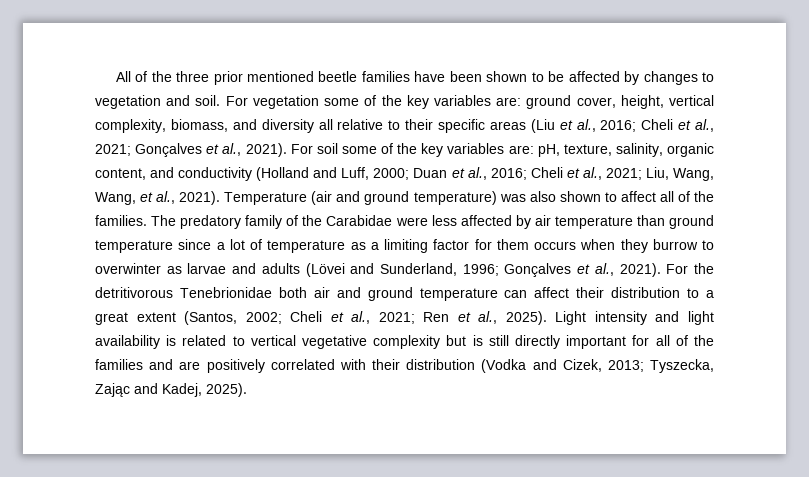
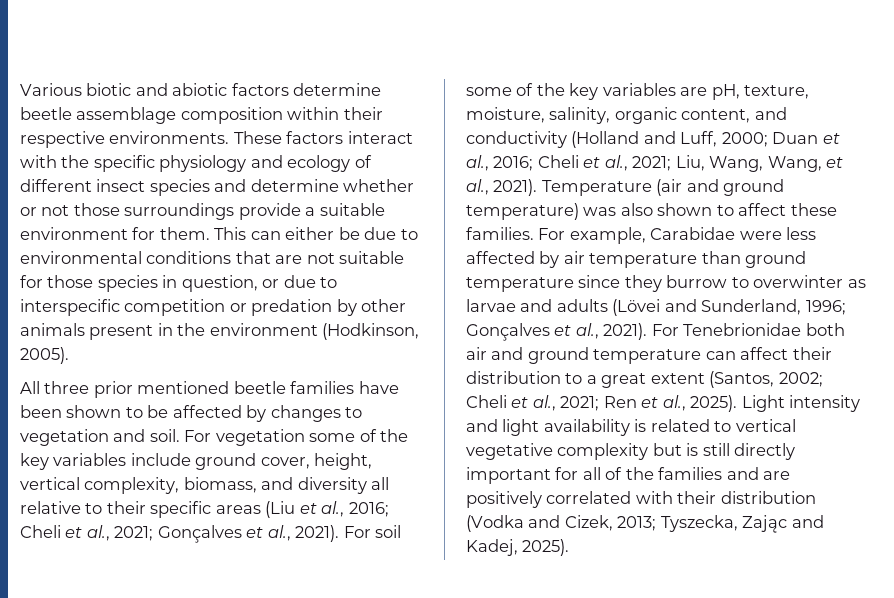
- All of the three prior mentioned beetle families have been shown to be affected by changes to vegetation and soil.
+ Various biotic and abiotic factors determine beetle assemblage composition within their respective environments. These factors interact with the specific physiology and ecology of different insect species and determine whether or not those surroundings provide a suitable environment for them. This can either be due to environmental conditions that are not suitable for those species in question, or due to interspecific competition or predation by other animals present in the environment (Hodkinson, 2005).
+ All three prior mentioned beetle families have been shown to be affected by changes to vegetation and soil.
- For vegetation some of the key variables are: ground cover, height, vertical complexity, biomass, and diversity all relative to their specific areas (Liu et al., 2016; Cheli et al., 2021; Gonçalves et al., 2021).
+ For vegetation some of the key variables include ground cover, height, vertical complexity, biomass, and diversity all relative to their specific areas (Liu et al., 2016; Cheli et al., 2021; Gonçalves et al., 2021).
- For soil some of the key variables are: pH, texture, salinity, organic content, and conductivity (Holland and Luff, 2000; Duan et al., 2016; Cheli et al., 2021; Liu, Wang, Wang, et al., 2021).
+ For soil some of the key variables are pH, texture, moisture, salinity, organic content, and conductivity (Holland and Luff, 2000; Duan et al., 2016; Cheli et al., 2021; Liu, Wang, Wang, et al., 2021).
- Temperature (air and ground temperature) was also shown to affect all of the families. The predatory family of the Carabidae were less affected by air temperature than ground temperature since a lot of temperature as a limiting factor for them occurs when they burrow to overwinter as larvae and adults (Lövei and Sunderland, 1996; Gonçalves et al., 2021).
+ Temperature (air and ground temperature) was also shown to affect these families. For example, Carabidae were less affected by air temperature than ground temperature since they burrow to overwinter as larvae and adults (Lövei and Sunderland, 1996; Gonçalves et al., 2021).
- For the detritivorous Tenebrionidae both air and ground temperature can affect their distribution to a great extent (Santos, 2002; Cheli et al., 2021; Ren et al., 2025).
+ For Tenebrionidae both air and ground temperature can affect their distribution to a great extent (Santos, 2002; Cheli et al., 2021; Ren et al., 2025).

